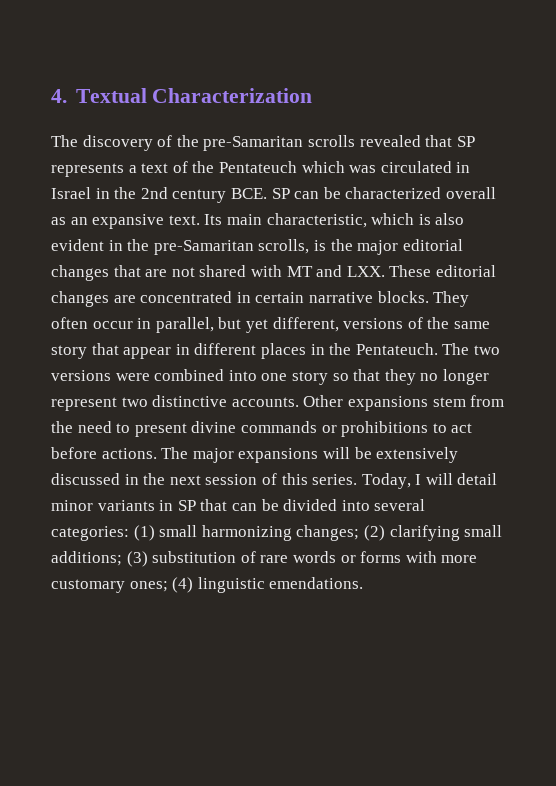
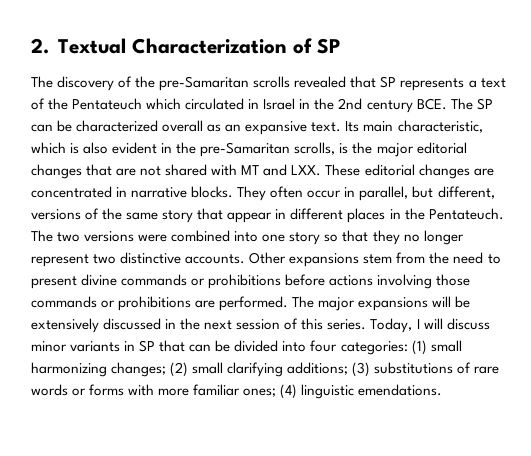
- 4. Textual Characterization
+ 2. Textual Characterization of SP
- The discovery of the pre-Samaritan scrolls revealed that SP represents a text of the Pentateuch which was circulated in Israel in the 2nd century BCE. SP can be characterized overall as an expansive text.
+ The discovery of the pre-Samaritan scrolls revealed that SP represents a text of the Pentateuch which circulated in Israel in the 2nd century BCE. The SP can be characterized overall as an expansive text.
- Its main characteristic, which is also evident in the pre-Samaritan scrolls, is the major editorial changes that are not shared with MT and LXX. These editorial changes are concentrated in certain narrative blocks.
+ Its main characteristic, which is also evident in the pre-Samaritan scrolls, is the major editorial changes that are not shared with MT and LXX. These editorial changes are concentrated in narrative blocks.
- They often occur in parallel, but yet different, versions of the same story that appear in different places in the Pentateuch.
+ They often occur in parallel, but different, versions of the same story that appear in different places in the Pentateuch.
- Other expansions stem from the need to present divine commands or prohibitions to act before actions.
+ Other expansions stem from the need to present divine commands or prohibitions before actions involving those commands or prohibitions are performed.
- Today, I will detail minor variants in SP that can be divided into several categories: (1) small harmonizing changes; (2) clarifying small additions; (3) substitution of rare words or forms with more customary ones; (4) linguistic emendations.
+ Today, I will discuss minor variants in SP that can be divided into four categories: (1) small harmonizing changes; (2) small clarifying additions; (3) substitutions of rare words or forms with more familiar ones; (4) linguistic emendations.

